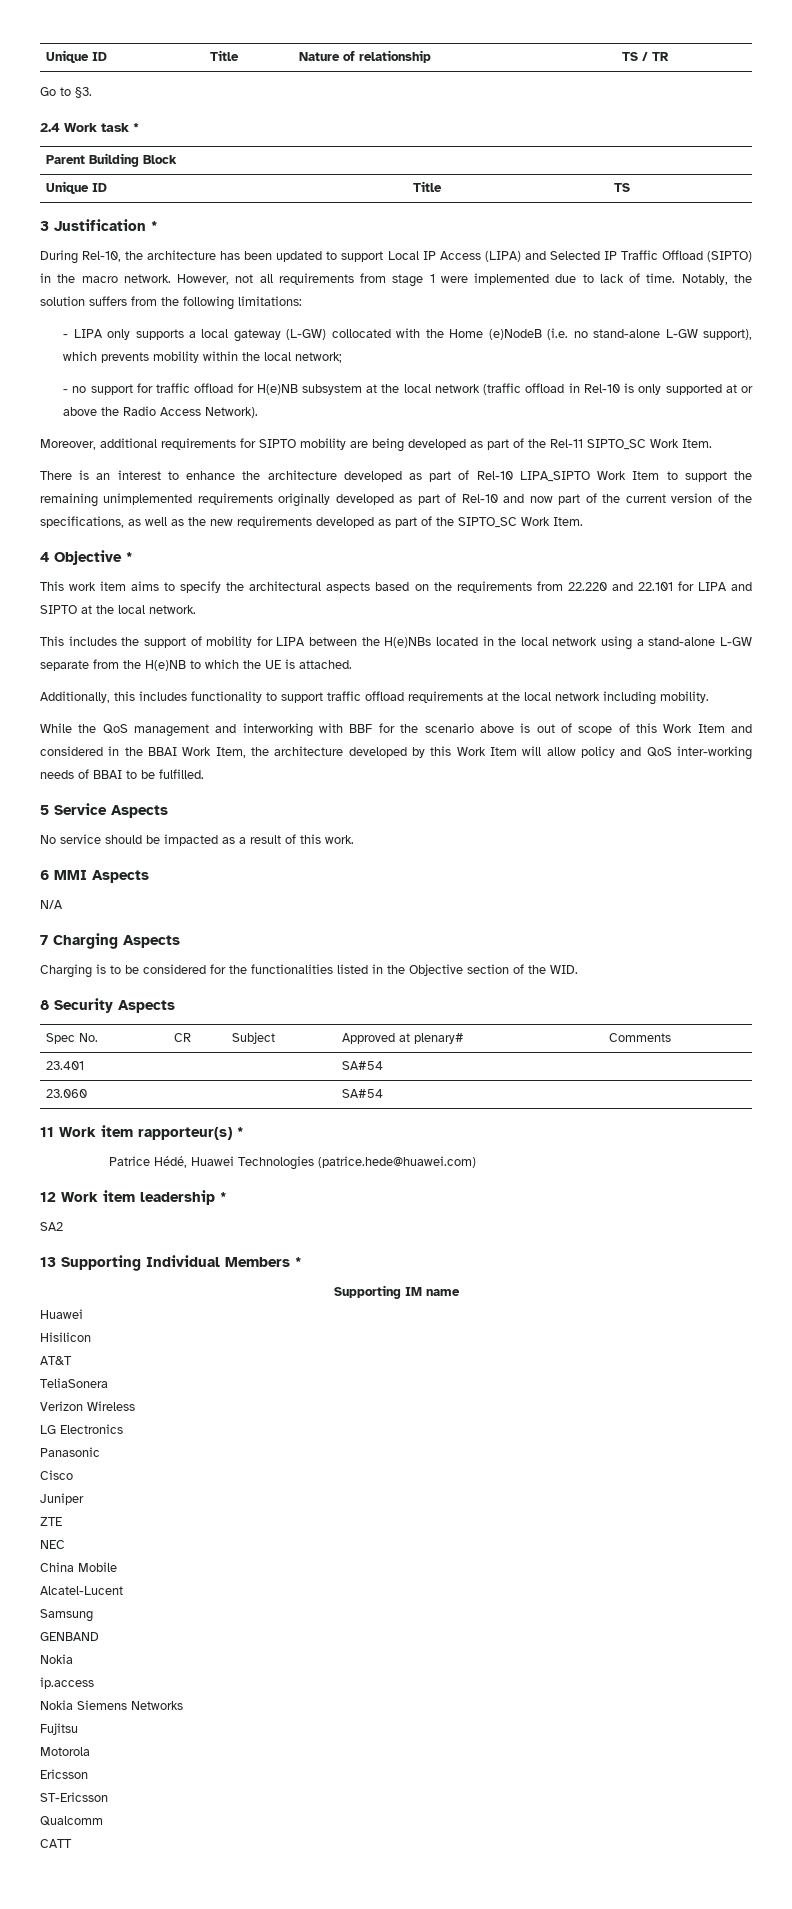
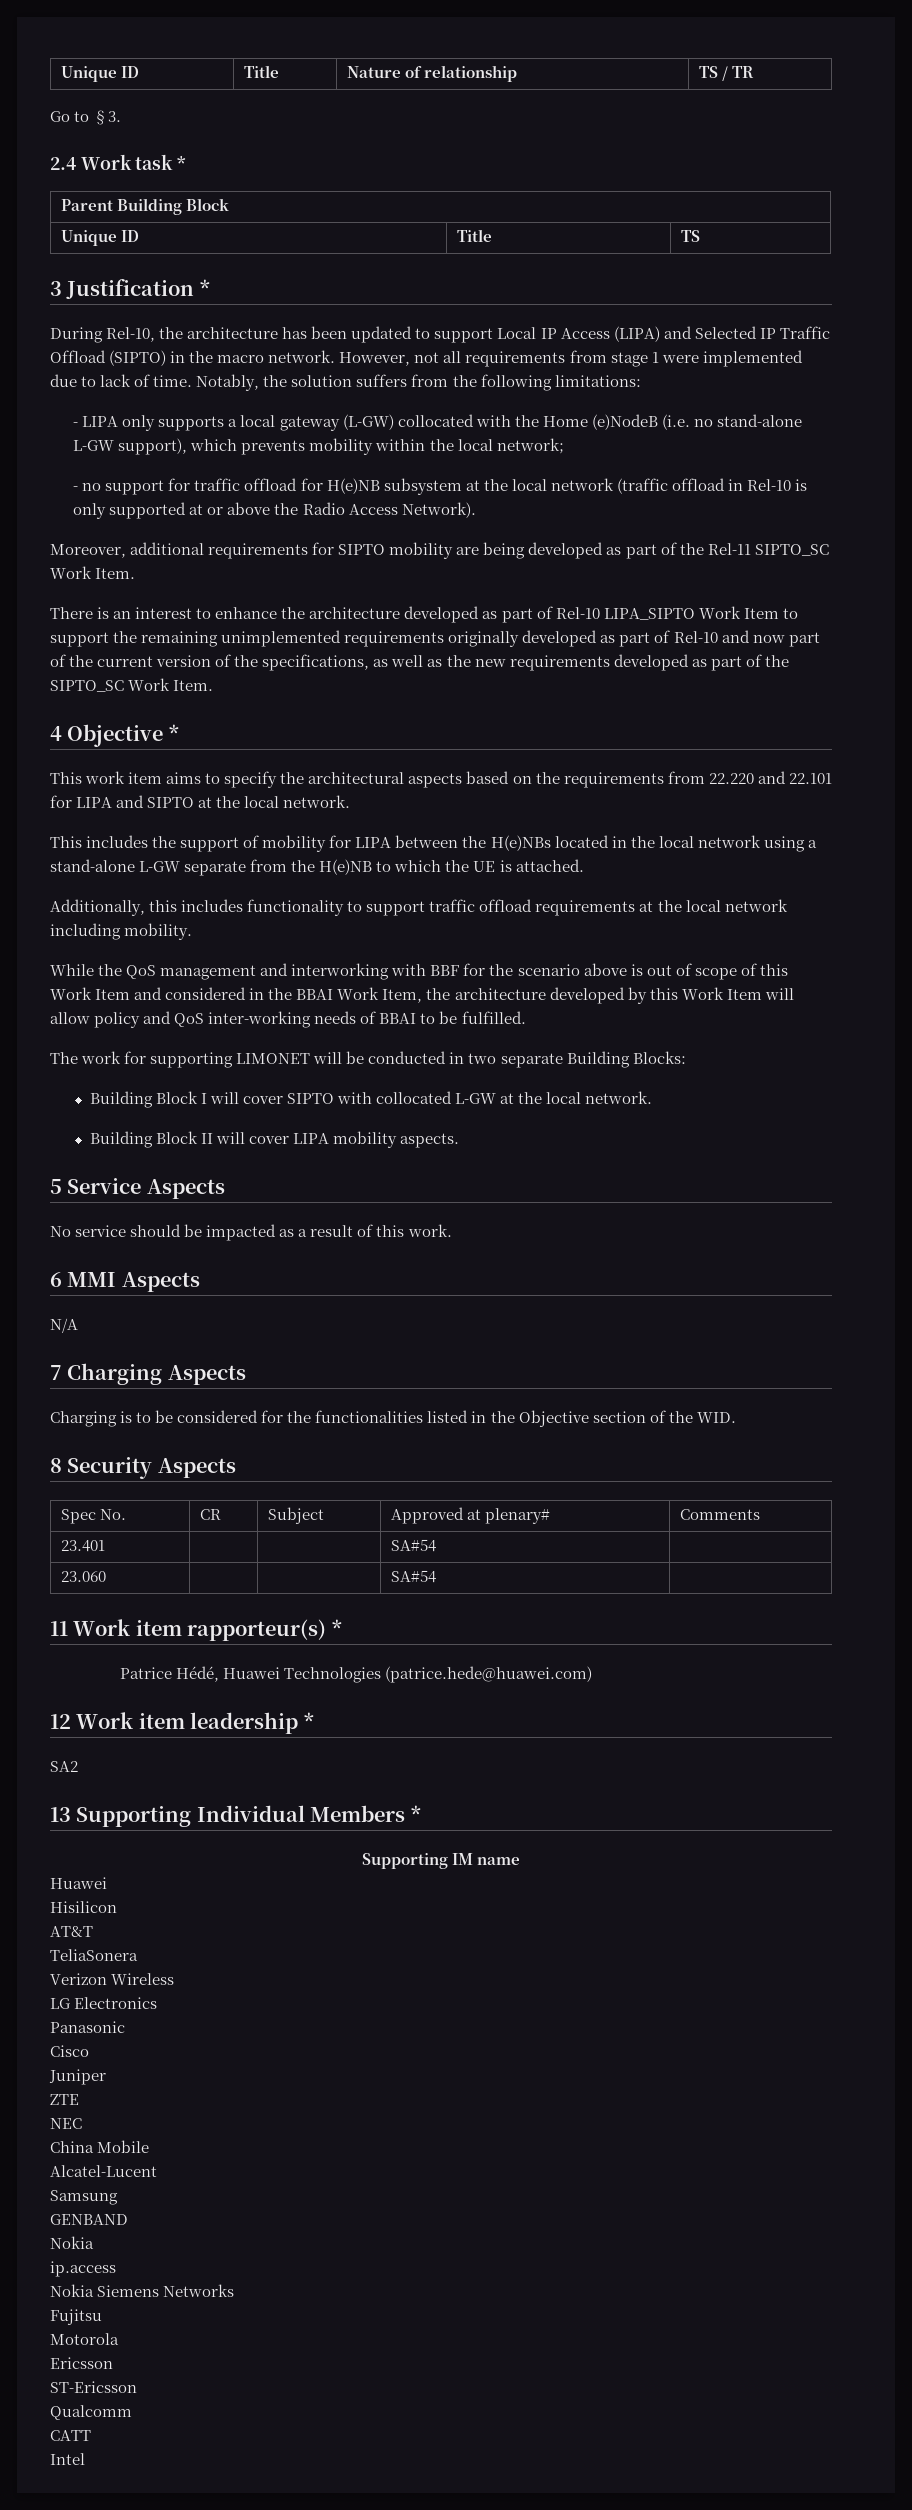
+ The work for supporting LIMONET will be conducted in two separate Building Blocks:
+ Building Block I will cover SIPTO with collocated L-GW at the local network.
+ Building Block II will cover LIPA mobility aspects.
+ Intel

